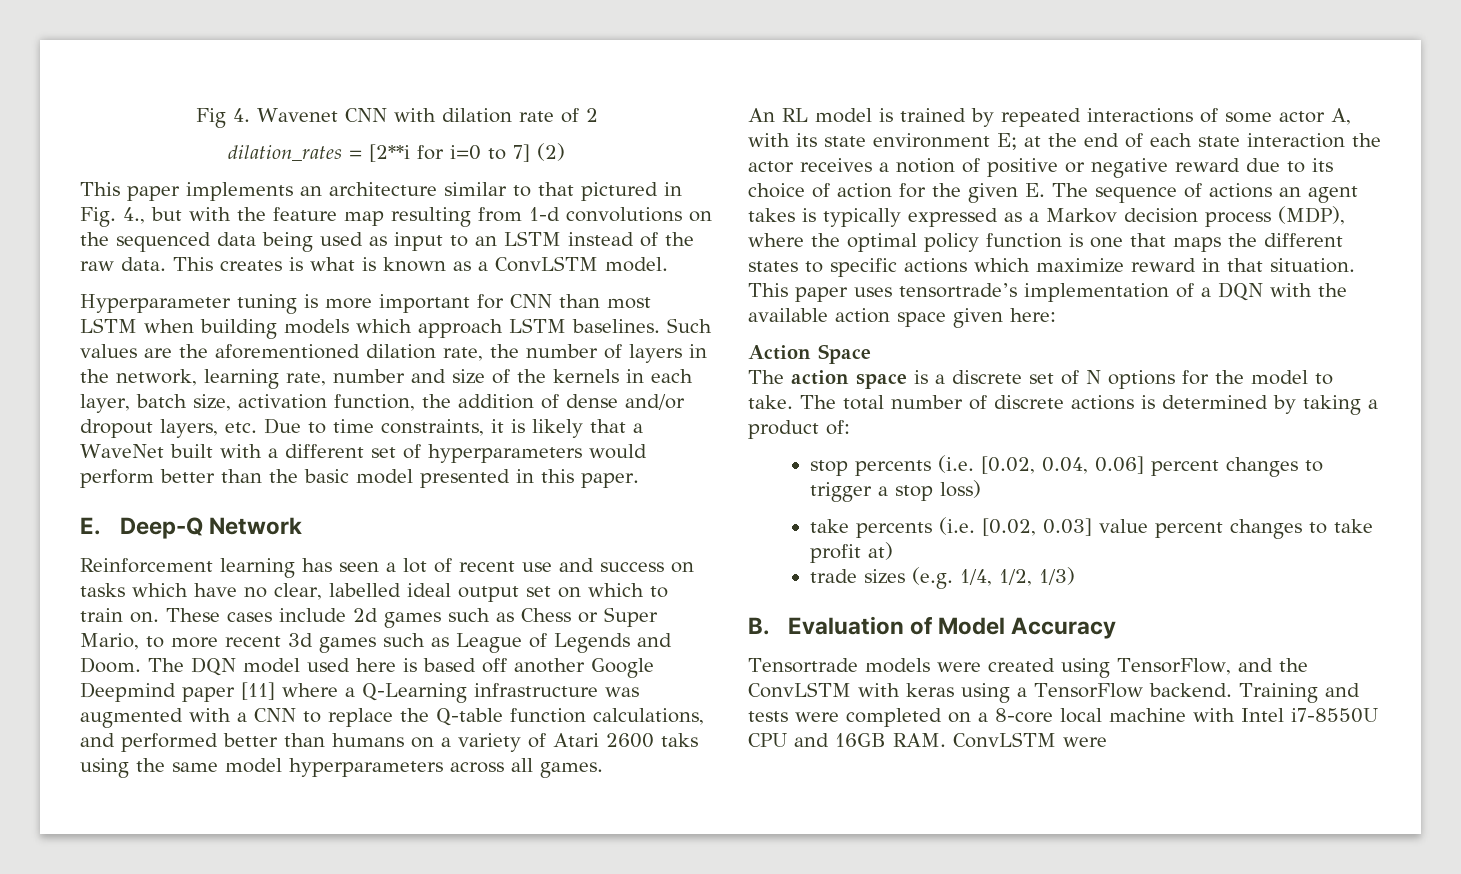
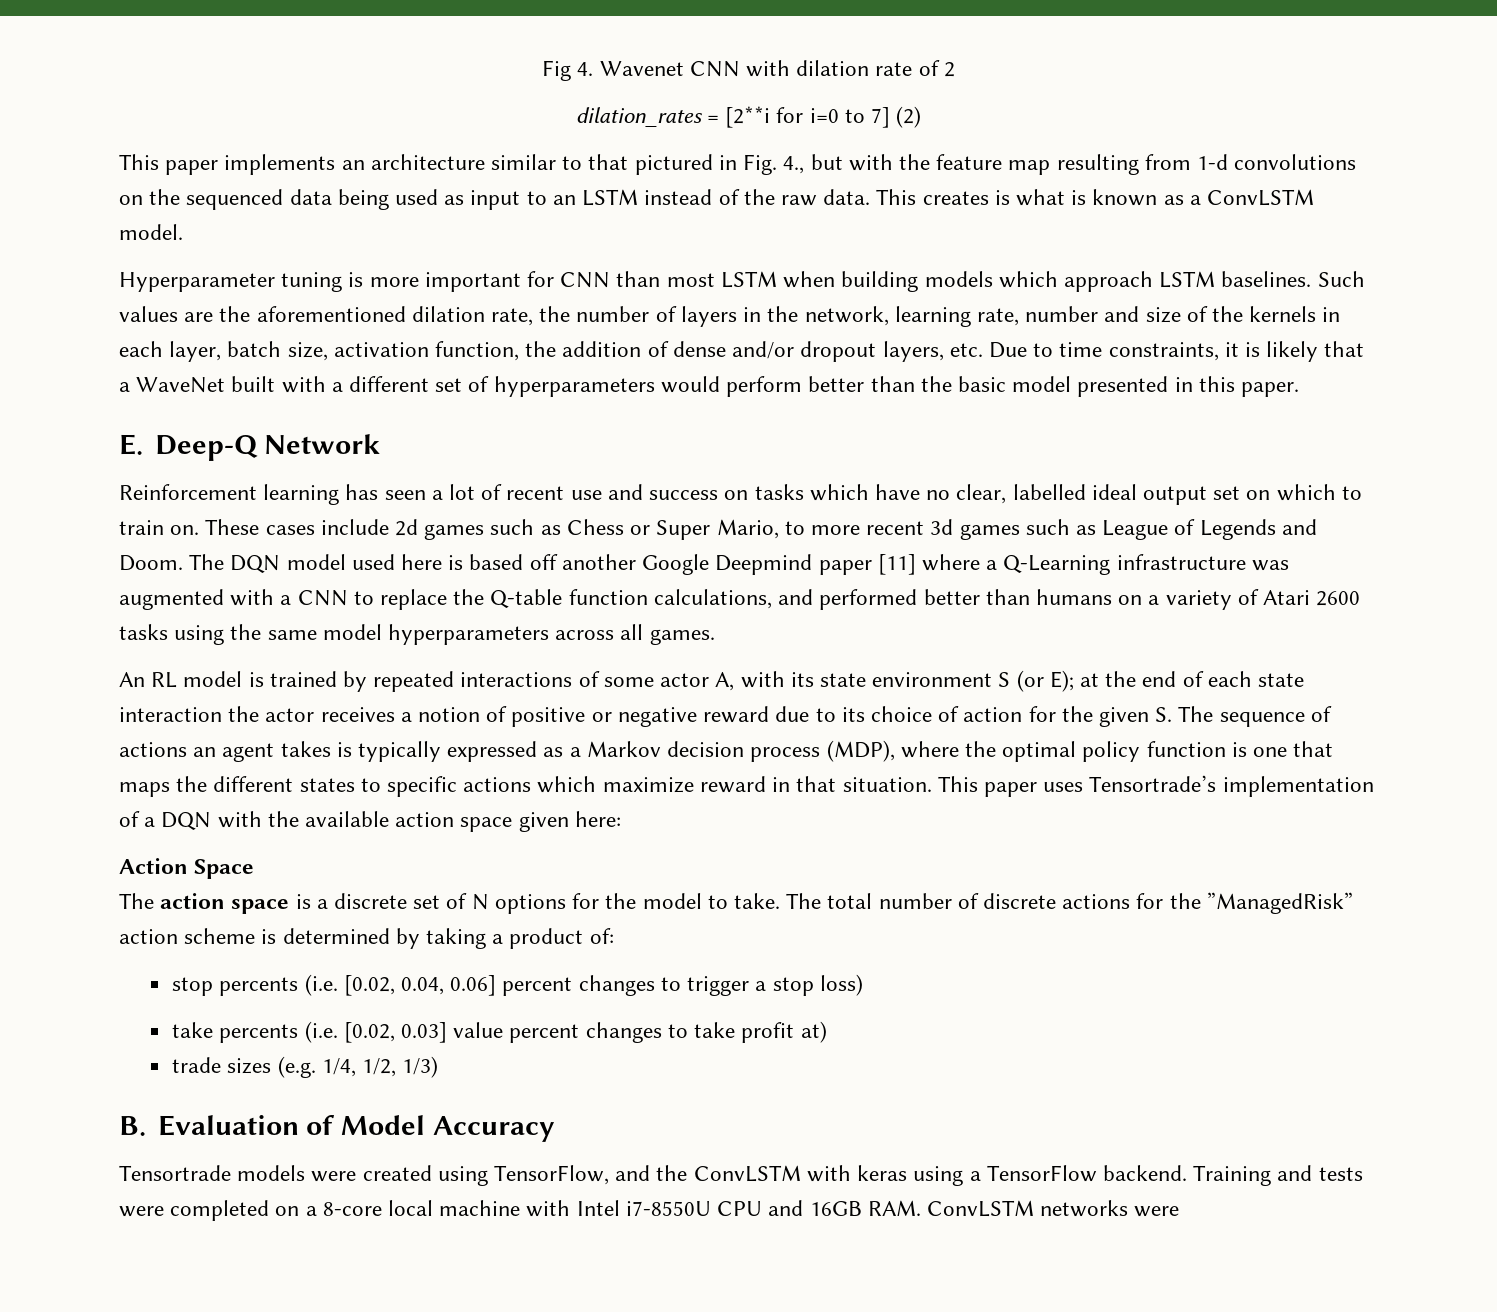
- The DQN model used here is based off another Google Deepmind paper [11] where a Q-Learning infrastructure was augmented with a CNN to replace the Q-table function calculations, and performed better than humans on a variety of Atari 2600 taks using the same model hyperparameters across all games.
+ The DQN model used here is based off another Google Deepmind paper [11] where a Q-Learning infrastructure was augmented with a CNN to replace the Q-table function calculations, and performed better than humans on a variety of Atari 2600 tasks using the same model hyperparameters across all games.
- An RL model is trained by repeated interactions of some actor A, with its state environment E;
+ An RL model is trained by repeated interactions of some actor A, with its state environment S (or E);
- at the end of each state interaction the actor receives a notion of positive or negative reward due to its choice of action for the given E. The sequence of actions an agent takes is typically expressed as a Markov decision process (MDP), where the optimal policy function is one that maps the different states to specific actions which maximize reward in that situation.
+ at the end of each state interaction the actor receives a notion of positive or negative reward due to its choice of action for the given S. The sequence of actions an agent takes is typically expressed as a Markov decision process (MDP), where the optimal policy function is one that maps the different states to specific actions which maximize reward in that situation.
- This paper uses tensortrade’s implementation of a DQN with the available action space given here:
+ This paper uses Tensortrade’s implementation of a DQN with the available action space given here:
- The total number of discrete actions is determined by taking a product of:
+ The total number of discrete actions for the ”ManagedRisk” action scheme is determined by taking a product of:
- Training and tests were completed on a 8-core local machine with Intel i7-8550U CPU and 16GB RAM. ConvLSTM were
+ Training and tests were completed on a 8-core local machine with Intel i7-8550U CPU and 16GB RAM. ConvLSTM networks were

